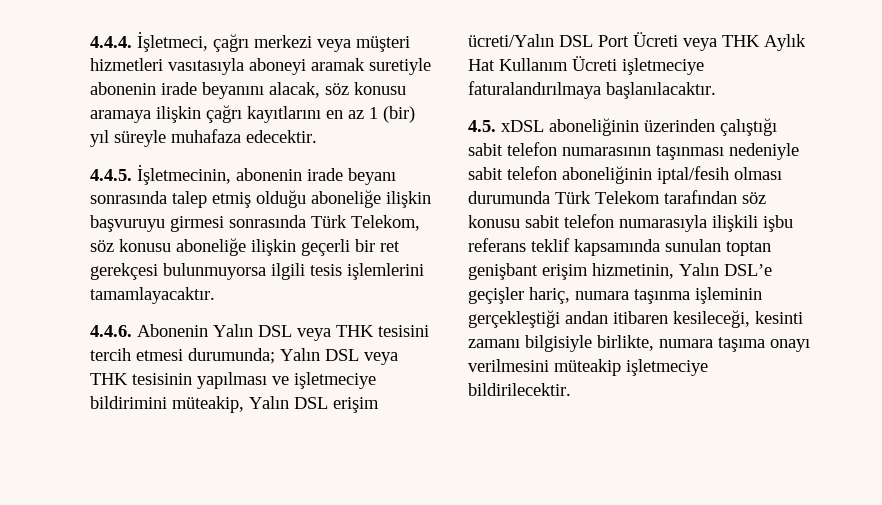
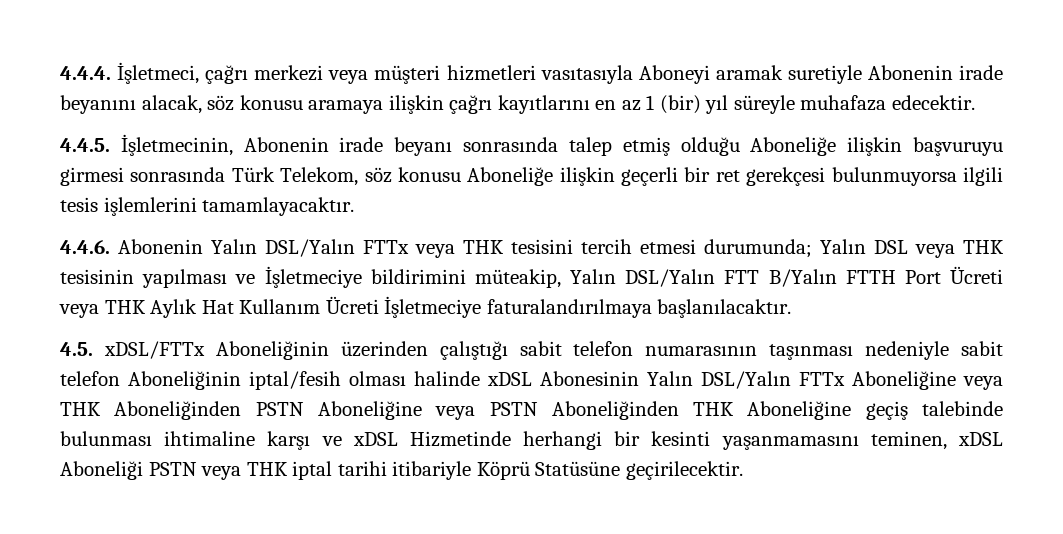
- 4.4.4. İşletmeci, çağrı merkezi veya müşteri hizmetleri vasıtasıyla aboneyi aramak suretiyle abonenin irade beyanını alacak, söz konusu aramaya ilişkin çağrı kayıtlarını en az 1 (bir) yıl süreyle muhafaza edecektir.
+ 4.4.4. İşletmeci, çağrı merkezi veya müşteri hizmetleri vasıtasıyla Aboneyi aramak suretiyle Abonenin irade beyanını alacak, söz konusu aramaya ilişkin çağrı kayıtlarını en az 1 (bir) yıl süreyle muhafaza edecektir.
- 4.4.5. İşletmecinin, abonenin irade beyanı sonrasında talep etmiş olduğu aboneliğe ilişkin başvuruyu girmesi sonrasında Türk Telekom, söz konusu aboneliğe ilişkin geçerli bir ret gerekçesi bulunmuyorsa ilgili tesis işlemlerini tamamlayacaktır.
+ 4.4.5. İşletmecinin, Abonenin irade beyanı sonrasında talep etmiş olduğu Aboneliğe ilişkin başvuruyu girmesi sonrasında Türk Telekom, söz konusu Aboneliğe ilişkin geçerli bir ret gerekçesi bulunmuyorsa ilgili tesis işlemlerini tamamlayacaktır.
- 4.4.6. Abonenin Yalın DSL veya THK tesisini tercih etmesi durumunda; Yalın DSL veya THK tesisinin yapılması ve işletmeciye bildirimini müteakip, Yalın DSL erişim ücreti/Yalın DSL Port Ücreti veya THK Aylık Hat Kullanım Ücreti işletmeciye faturalandırılmaya başlanılacaktır.
+ 4.4.6. Abonenin Yalın DSL/Yalın FTTx veya THK tesisini tercih etmesi durumunda; Yalın DSL veya THK tesisinin yapılması ve İşletmeciye bildirimini müteakip, Yalın DSL/Yalın FTT B/Yalın FTTH Port Ücreti veya THK Aylık Hat Kullanım Ücreti İşletmeciye faturalandırılmaya başlanılacaktır.
- 4.5. xDSL aboneliğinin üzerinden çalıştığı sabit telefon numarasının taşınması nedeniyle sabit telefon aboneliğinin iptal/fesih olması durumunda Türk Telekom tarafından söz konusu sabit telefon numarasıyla ilişkili işbu referans teklif kapsamında sunulan toptan genişbant erişim hizmetinin, Yalın DSL’e geçişler hariç, numara taşınma işleminin gerçekleştiği andan itibaren kesileceği, kesinti zamanı bilgisiyle birlikte, numara taşıma onayı verilmesini müteakip işletmeciye bildirilecektir.
+ 4.5. xDSL/FTTx Aboneliğinin üzerinden çalıştığı sabit telefon numarasının taşınması nedeniyle sabit telefon Aboneliğinin iptal/fesih olması halinde xDSL Abonesinin Yalın DSL/Yalın FTTx Aboneliğine veya THK Aboneliğinden PSTN Aboneliğine veya PSTN Aboneliğinden THK Aboneliğine geçiş talebinde bulunması ihtimaline karşı ve xDSL Hizmetinde herhangi bir kesinti yaşanmamasını teminen, xDSL Aboneliği PSTN veya THK iptal tarihi itibariyle Köprü Statüsüne geçirilecektir.

